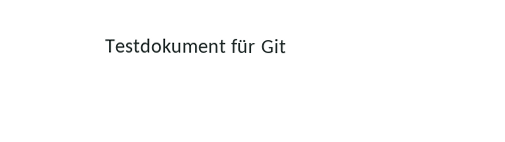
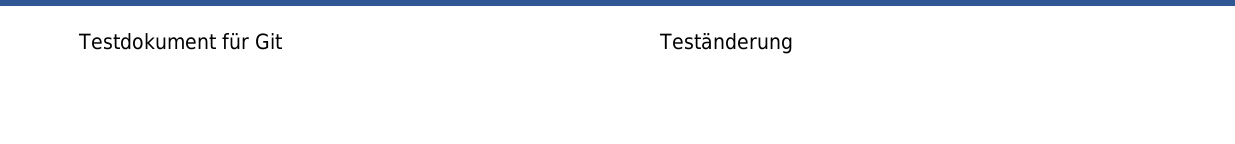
+ Teständerung

